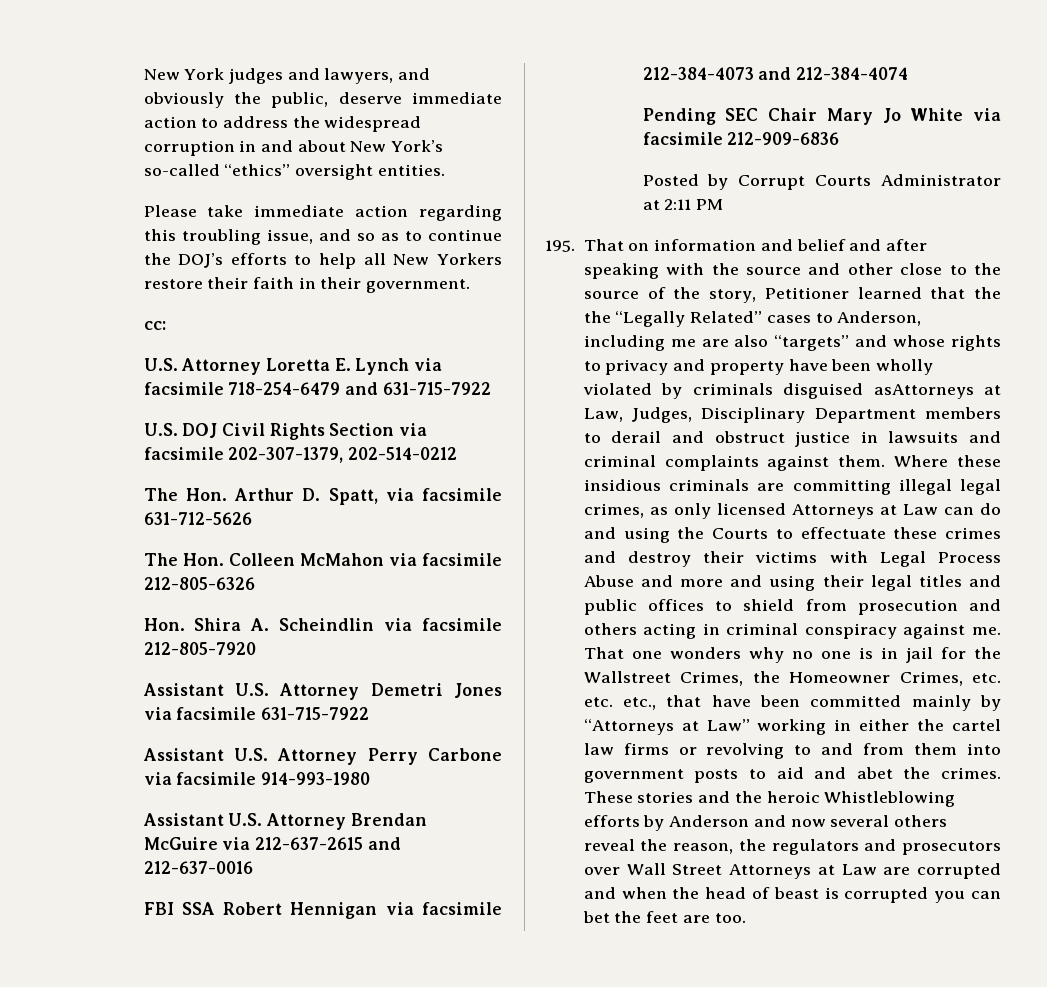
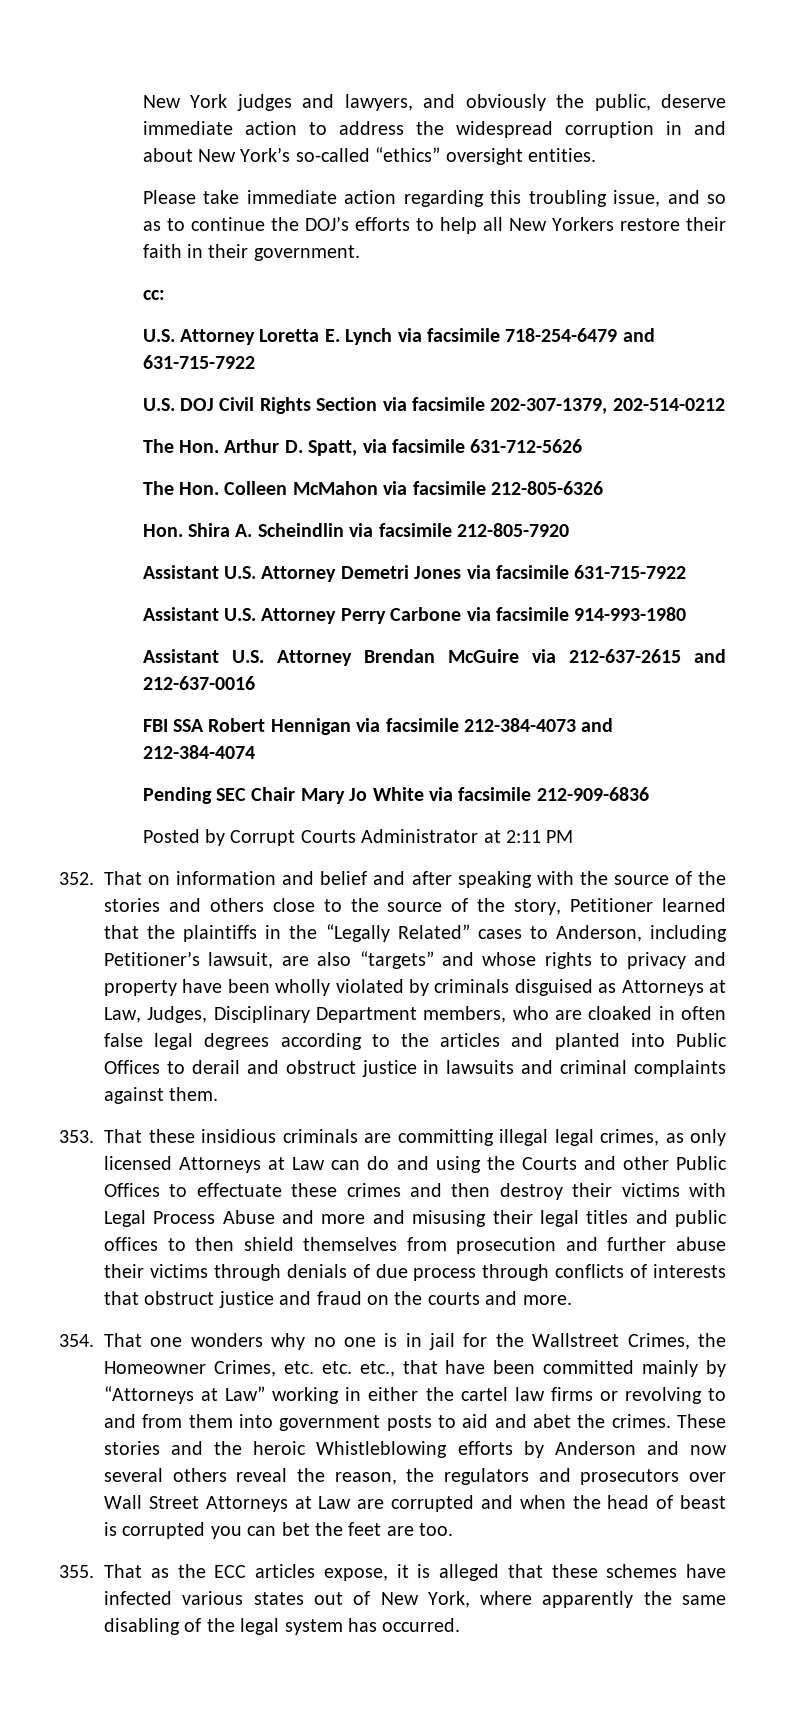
- 195. That on information and belief and after speaking with the source and other close to the source of the story, Petitioner learned that the the “Legally Related” cases to Anderson, including me are also “targets” and whose rights to privacy and property have been wholly violated by criminals disguised asAttorneys at Law, Judges, Disciplinary Department members to derail and obstruct justice in lawsuits and criminal complaints against them. Where these insidious criminals are committing illegal legal crimes, as only licensed Attorneys at Law can do and using the Courts to effectuate these crimes and destroy their victims with Legal Process Abuse and more and using their legal titles and public offices to shield from prosecution and others acting in criminal conspiracy against me. That one wonders why no one is in jail for the Wallstreet Crimes, the Homeowner Crimes, etc. etc. etc., that have been committed mainly by “Attorneys at Law” working in either the cartel law firms or revolving to and from them into government posts to aid and abet the crimes.
+ 352. That on information and belief and after speaking with the source of the stories and others close to the source of the story, Petitioner learned that the plaintiffs in the “Legally Related” cases to Anderson, including Petitioner’s lawsuit, are also “targets” and whose rights to privacy and property have been wholly violated by criminals disguised as Attorneys at Law, Judges, Disciplinary Department members, who are cloaked in often false legal degrees according to the articles and planted into Public Offices to derail and obstruct justice in lawsuits and criminal complaints against them.
+ 353. That these insidious criminals are committing illegal legal crimes, as only licensed Attorneys at Law can do and using the Courts and other Public Offices to effectuate these crimes and then destroy their victims with Legal Process Abuse and more and misusing their legal titles and public offices to then shield themselves from prosecution and further abuse their victims through denials of due process through conflicts of interests that obstruct justice and fraud on the courts and more.
+ 354. That one wonders why no one is in jail for the Wallstreet Crimes, the Homeowner Crimes, etc. etc. etc., that have been committed mainly by “Attorneys at Law” working in either the cartel law firms or revolving to and from them into government posts to aid and abet the crimes.
+ 355. That as the ECC articles expose, it is alleged that these schemes have infected various states out of New York, where apparently the same disabling of the legal system has occurred.

